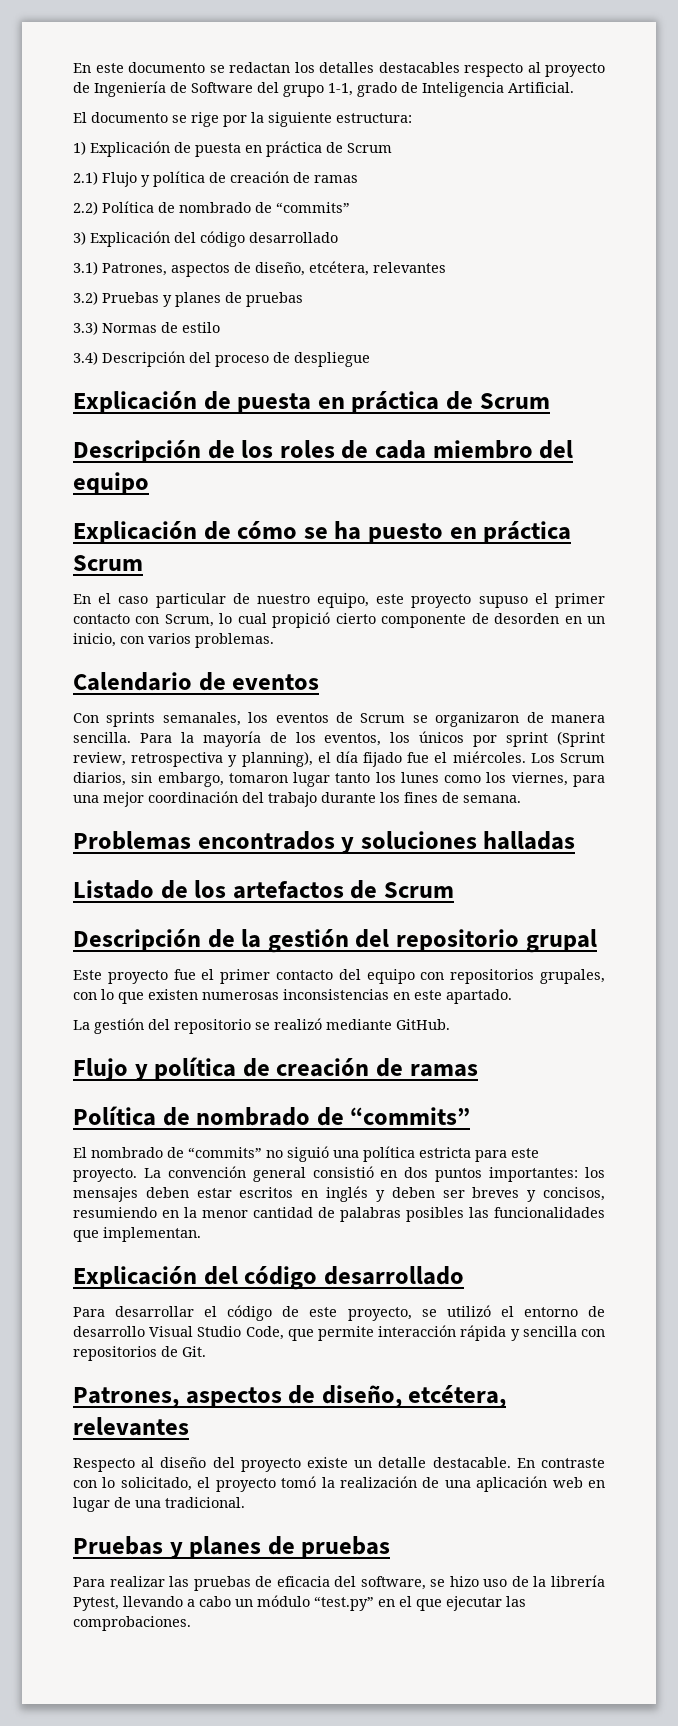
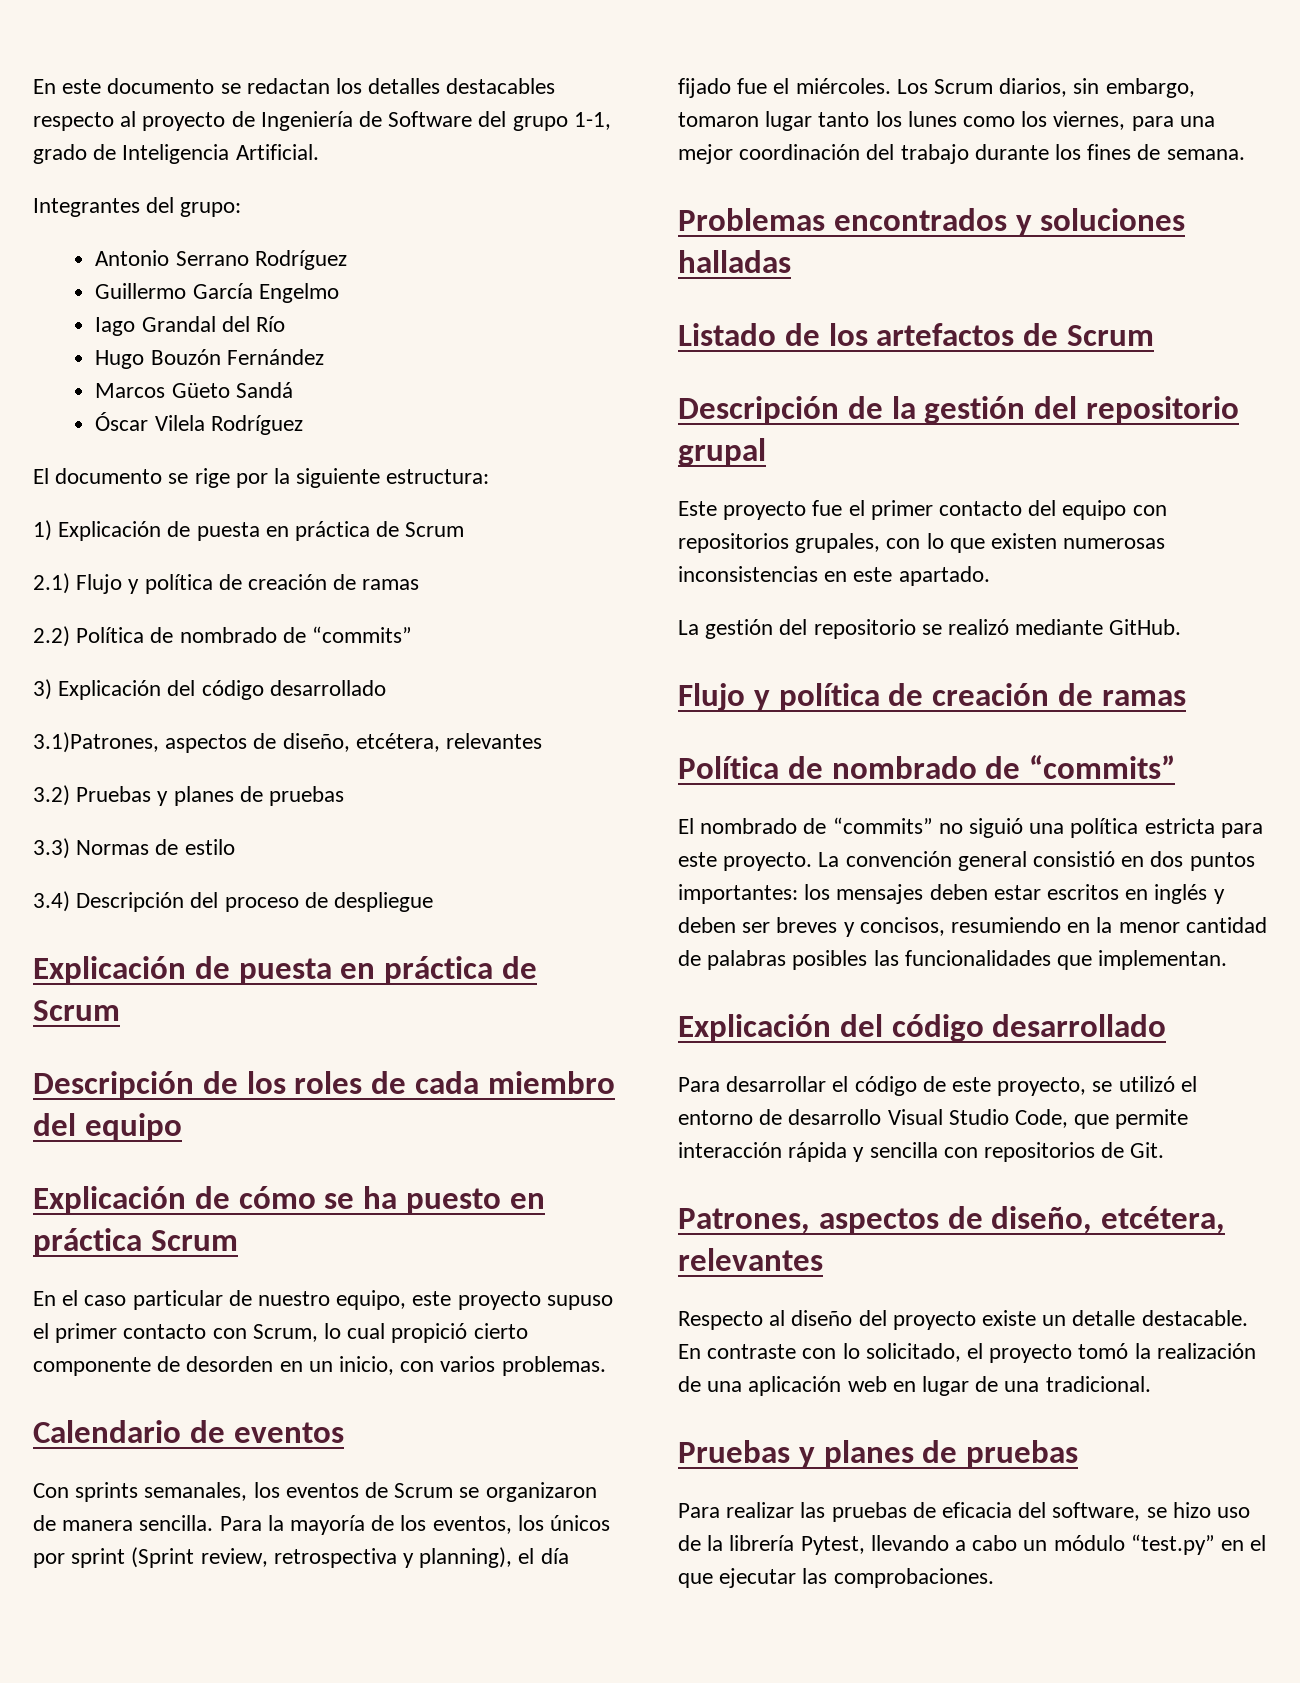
+ Integrantes del grupo:
+ Antonio Serrano Rodríguez
+ Guillermo García Engelmo
+ Iago Grandal del Río
+ Hugo Bouzón Fernández
+ Marcos Güeto Sandá
+ Óscar Vilela Rodríguez
- 3.1) Patrones, aspectos de diseño, etcétera, relevantes
+ 3.1)Patrones, aspectos de diseño, etcétera, relevantes

